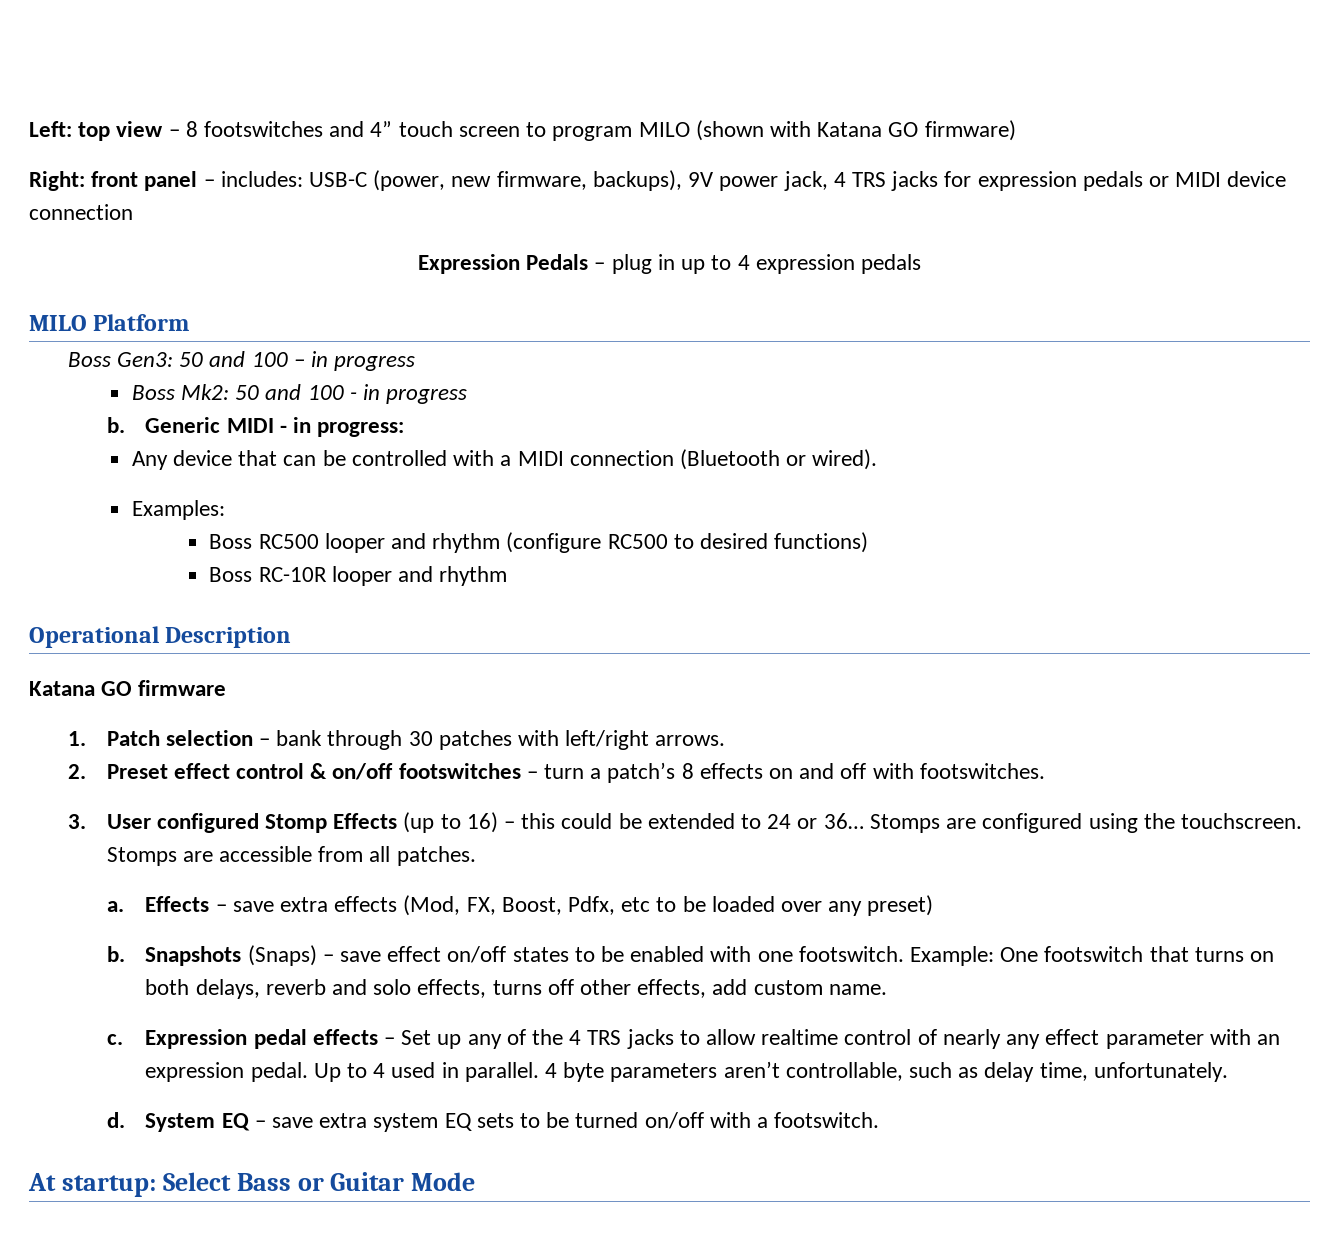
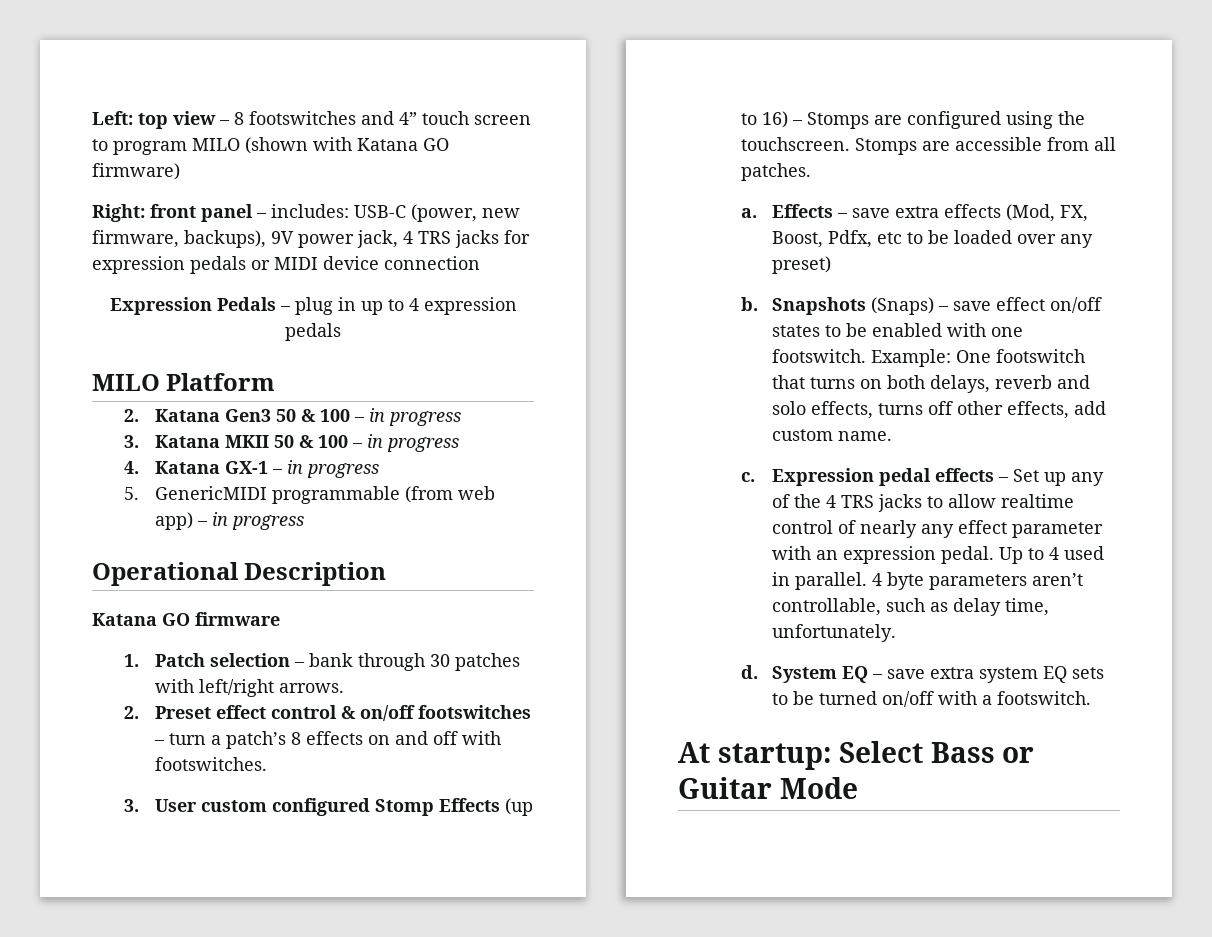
- Boss Gen3: 50 and 100 – in progress
- Boss Mk2: 50 and 100 - in progress
- b. Generic MIDI - in progress:
- Any device that can be controlled with a MIDI connection (Bluetooth or wired).
- Examples:
- Boss RC500 looper and rhythm (configure RC500 to desired functions)
- Boss RC-10R looper and rhythm
+ 2. Katana Gen3 50 & 100 – in progress
+ 3. Katana MKII 50 & 100 – in progress
+ 4. Katana GX-1 – in progress
+ 5. GenericMIDI programmable (from web app) – in progress
- 3. User configured Stomp Effects (up to 16) – this could be extended to 24 or 36… Stomps are configured using the touchscreen.
+ 3. User custom configured Stomp Effects (up to 16) – Stomps are configured using the touchscreen.

